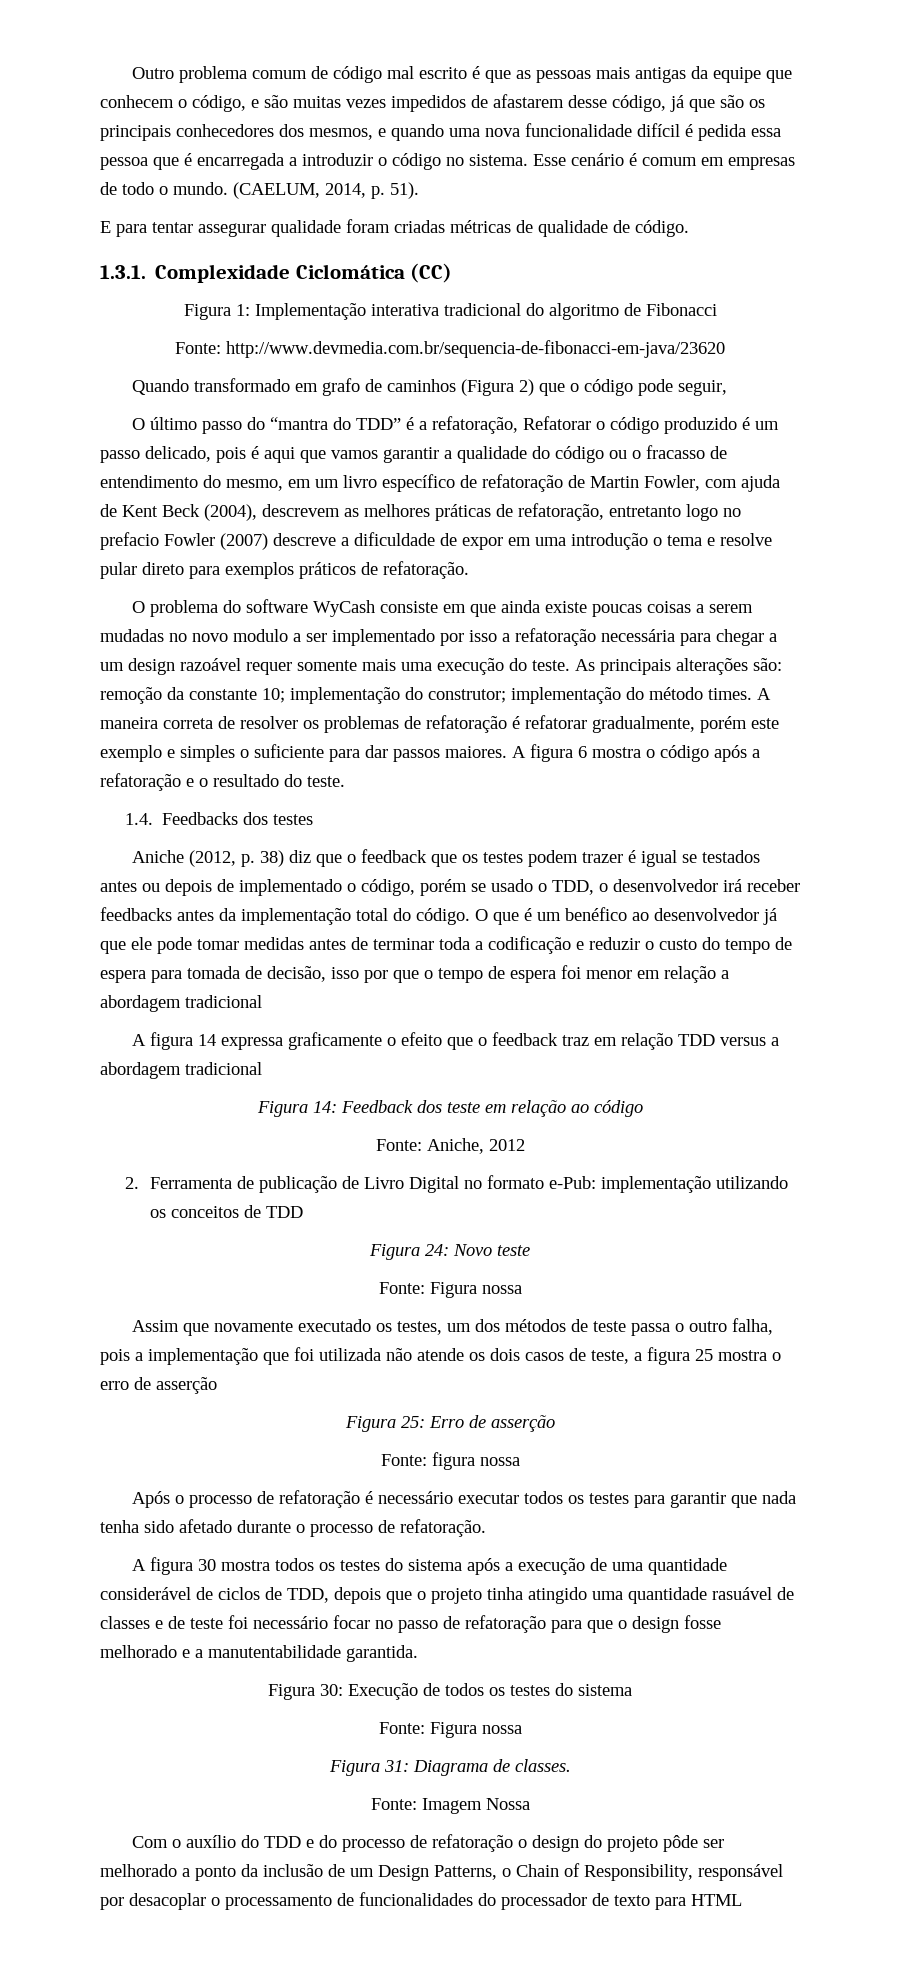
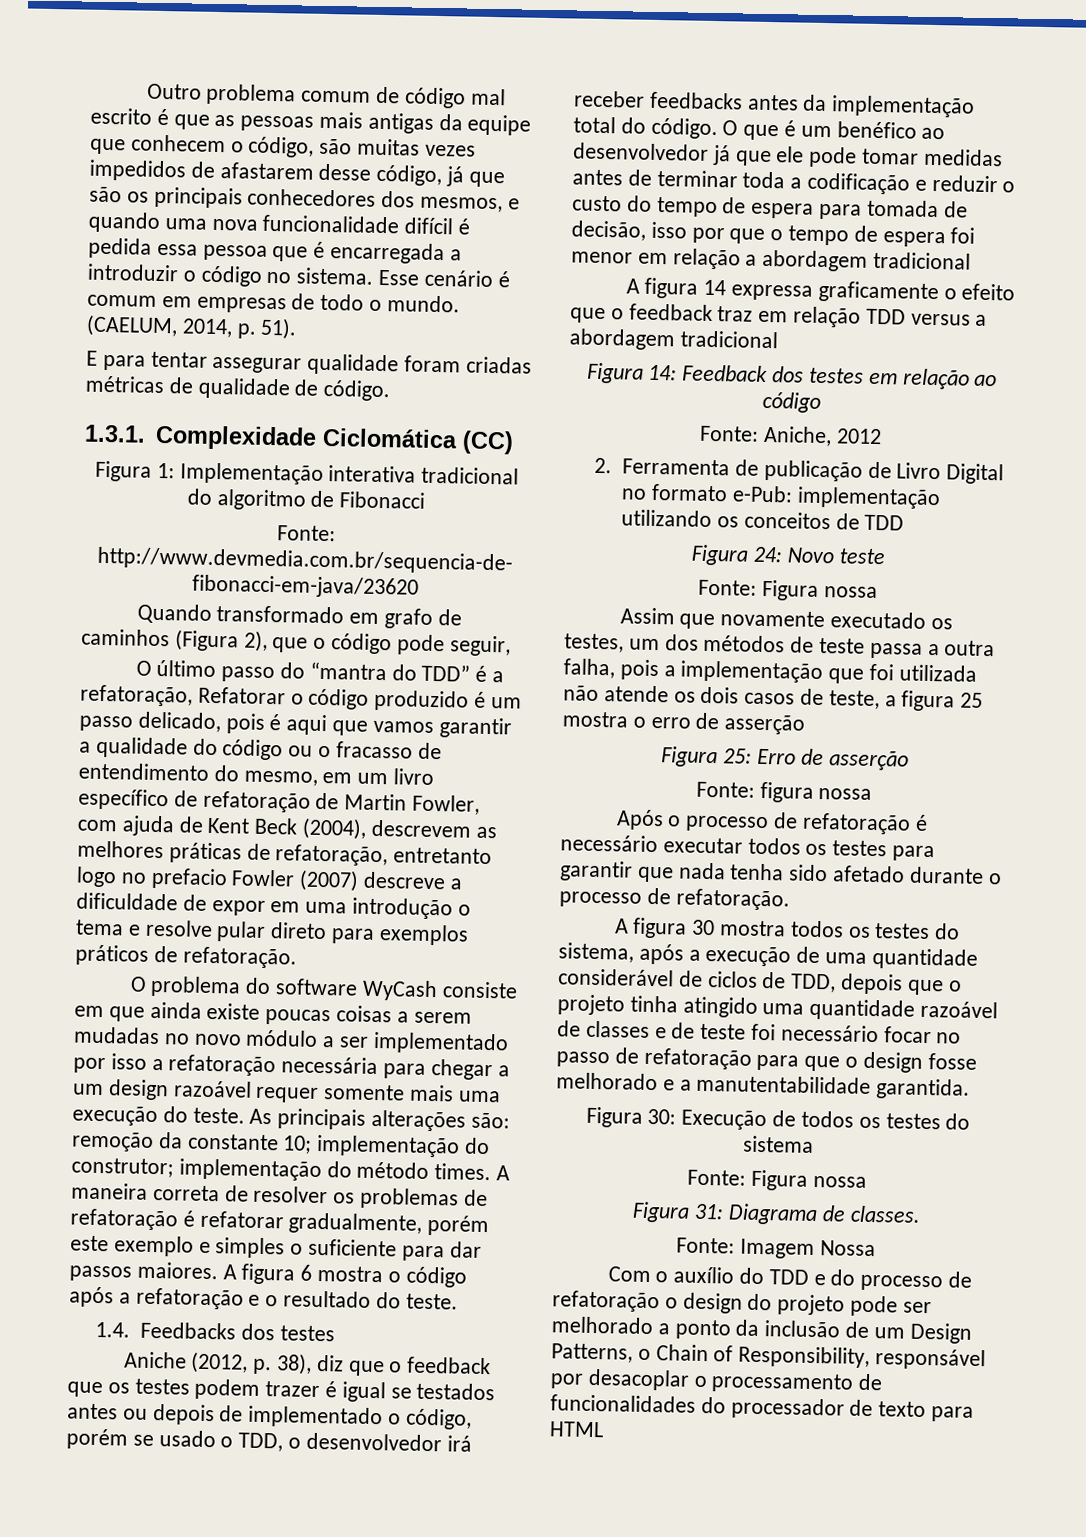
- Outro problema comum de código mal escrito é que as pessoas mais antigas da equipe que conhecem o código, e são muitas vezes impedidos de afastarem desse código, já que são os principais conhecedores dos mesmos, e quando uma nova funcionalidade difícil é pedida essa pessoa que é encarregada a introduzir o código no sistema.
+ Outro problema comum de código mal escrito é que as pessoas mais antigas da equipe que conhecem o código, são muitas vezes impedidos de afastarem desse código, já que são os principais conhecedores dos mesmos, e quando uma nova funcionalidade difícil é pedida essa pessoa que é encarregada a introduzir o código no sistema.
- Quando transformado em grafo de caminhos (Figura 2) que o código pode seguir,
+ Quando transformado em grafo de caminhos (Figura 2), que o código pode seguir,
- O problema do software WyCash consiste em que ainda existe poucas coisas a serem mudadas no novo modulo a ser implementado por isso a refatoração necessária para chegar a um design razoável requer somente mais uma execução do teste.
+ O problema do software WyCash consiste em que ainda existe poucas coisas a serem mudadas no novo módulo a ser implementado por isso a refatoração necessária para chegar a um design razoável requer somente mais uma execução do teste.
- Aniche (2012, p. 38) diz que o feedback que os testes podem trazer é igual se testados antes ou depois de implementado o código, porém se usado o TDD, o desenvolvedor irá receber feedbacks antes da implementação total do código.
+ Aniche (2012, p. 38), diz que o feedback que os testes podem trazer é igual se testados antes ou depois de implementado o código, porém se usado o TDD, o desenvolvedor irá receber feedbacks antes da implementação total do código.
- Figura 14: Feedback dos teste em relação ao código
+ Figura 14: Feedback dos testes em relação ao código
- Assim que novamente executado os testes, um dos métodos de teste passa o outro falha, pois a implementação que foi utilizada não atende os dois casos de teste, a figura 25 mostra o erro de asserção
+ Assim que novamente executado os testes, um dos métodos de teste passa a outra falha, pois a implementação que foi utilizada não atende os dois casos de teste, a figura 25 mostra o erro de asserção
- A figura 30 mostra todos os testes do sistema após a execução de uma quantidade considerável de ciclos de TDD, depois que o projeto tinha atingido uma quantidade rasuável de classes e de teste foi necessário focar no passo de refatoração para que o design fosse melhorado e a manutentabilidade garantida.
+ A figura 30 mostra todos os testes do sistema, após a execução de uma quantidade considerável de ciclos de TDD, depois que o projeto tinha atingido uma quantidade razoável de classes e de teste foi necessário focar no passo de refatoração para que o design fosse melhorado e a manutentabilidade garantida.
- Com o auxílio do TDD e do processo de refatoração o design do projeto pôde ser melhorado a ponto da inclusão de um Design Patterns, o Chain of Responsibility, responsável por desacoplar o processamento de funcionalidades do processador de texto para HTML
+ Com o auxílio do TDD e do processo de refatoração o design do projeto pode ser melhorado a ponto da inclusão de um Design Patterns, o Chain of Responsibility, responsável por desacoplar o processamento de funcionalidades do processador de texto para HTML

